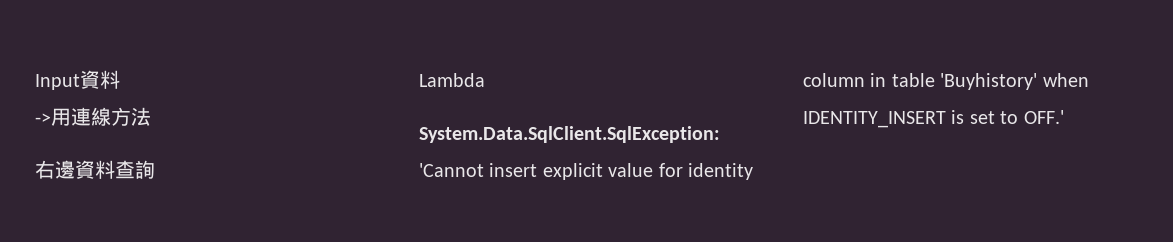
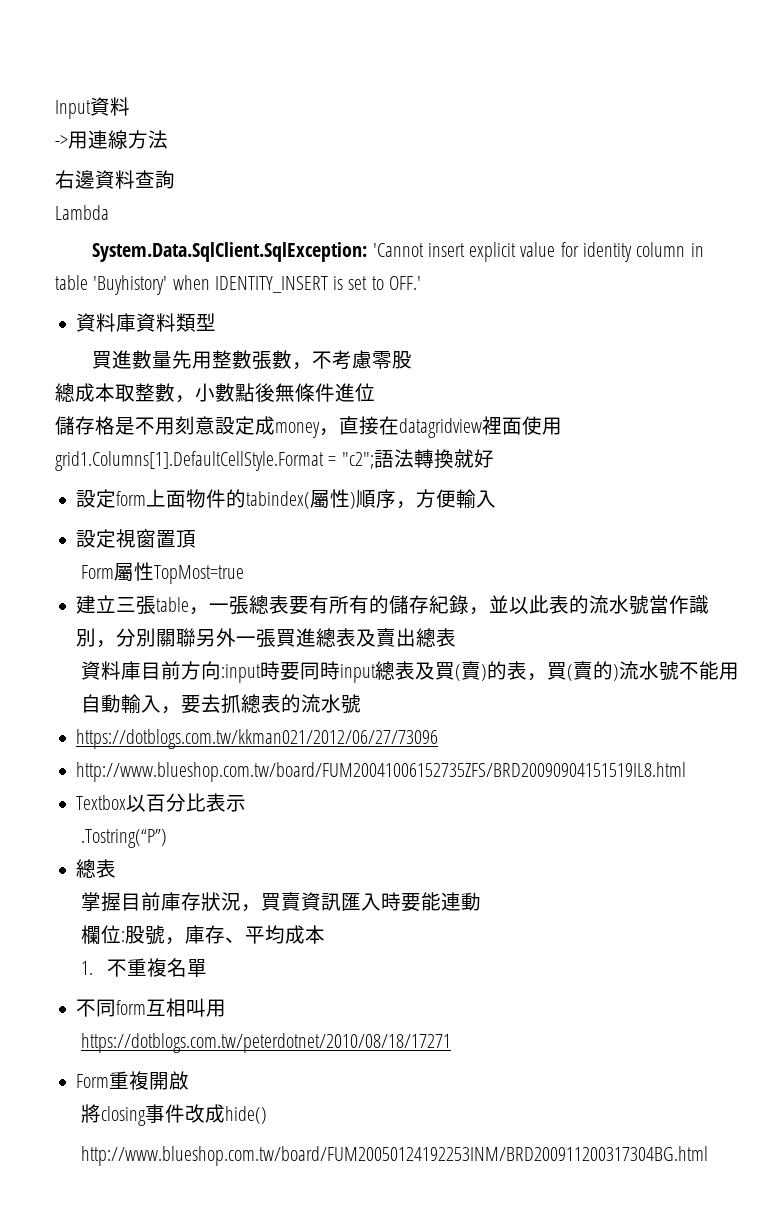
+ 資料庫資料類型
+ 買進數量先用整數張數，不考慮零股
+ 總成本取整數，小數點後無條件進位
+ 儲存格是不用刻意設定成money，直接在datagridview裡面使用grid1.Columns[1].DefaultCellStyle.Format = "c2";語法轉換就好
+ 設定form上面物件的tabindex(屬性)順序，方便輸入
+ 設定視窗置頂
+ Form屬性TopMost=true
+ 建立三張table，一張總表要有所有的儲存紀錄，並以此表的流水號當作識別，分別關聯另外一張買進總表及賣出總表
+ 資料庫目前方向:input時要同時input總表及買(賣)的表，買(賣的)流水號不能用自動輸入，要去抓總表的流水號
+ https://dotblogs.com.tw/kkman021/2012/06/27/73096
+ http://www.blueshop.com.tw/board/FUM20041006152735ZFS/BRD20090904151519IL8.html
+ Textbox以百分比表示
+ .Tostring(“P”)
+ 總表
+ 掌握目前庫存狀況，買賣資訊匯入時要能連動
+ 欄位:股號，庫存、平均成本
+ 1.不重複名單
+ 不同form互相叫用
+ https://dotblogs.com.tw/peterdotnet/2010/08/18/17271
+ Form重複開啟
+ 將closing事件改成hide()
+ http://www.blueshop.com.tw/board/FUM20050124192253INM/BRD200911200317304BG.html

